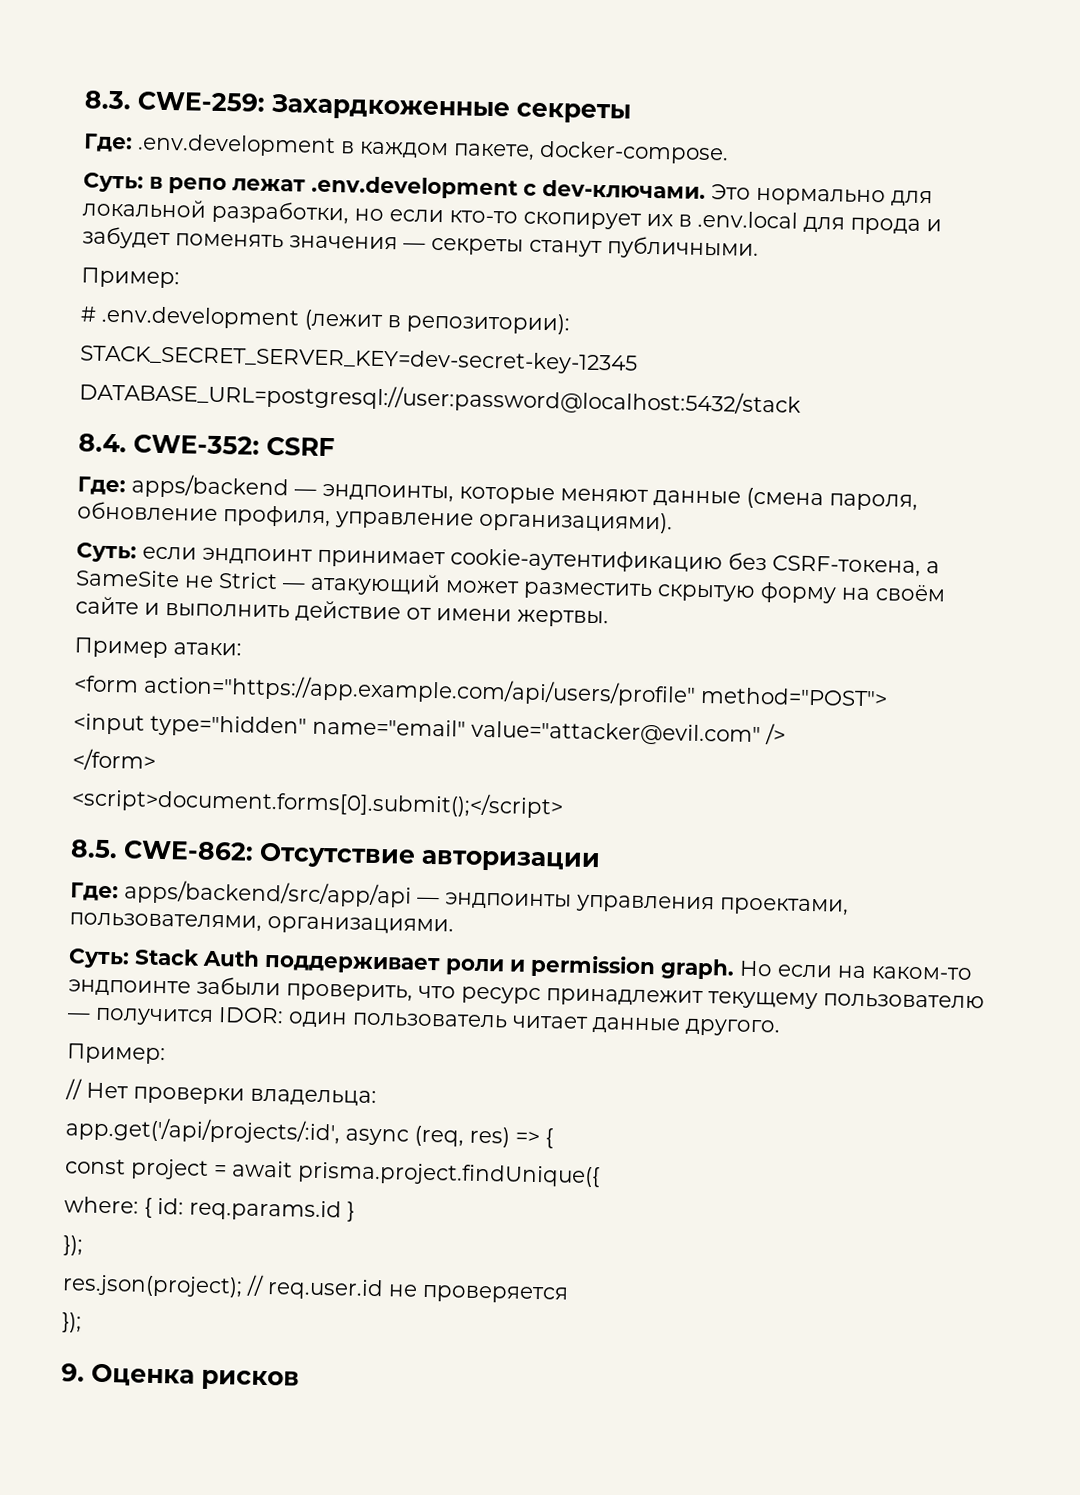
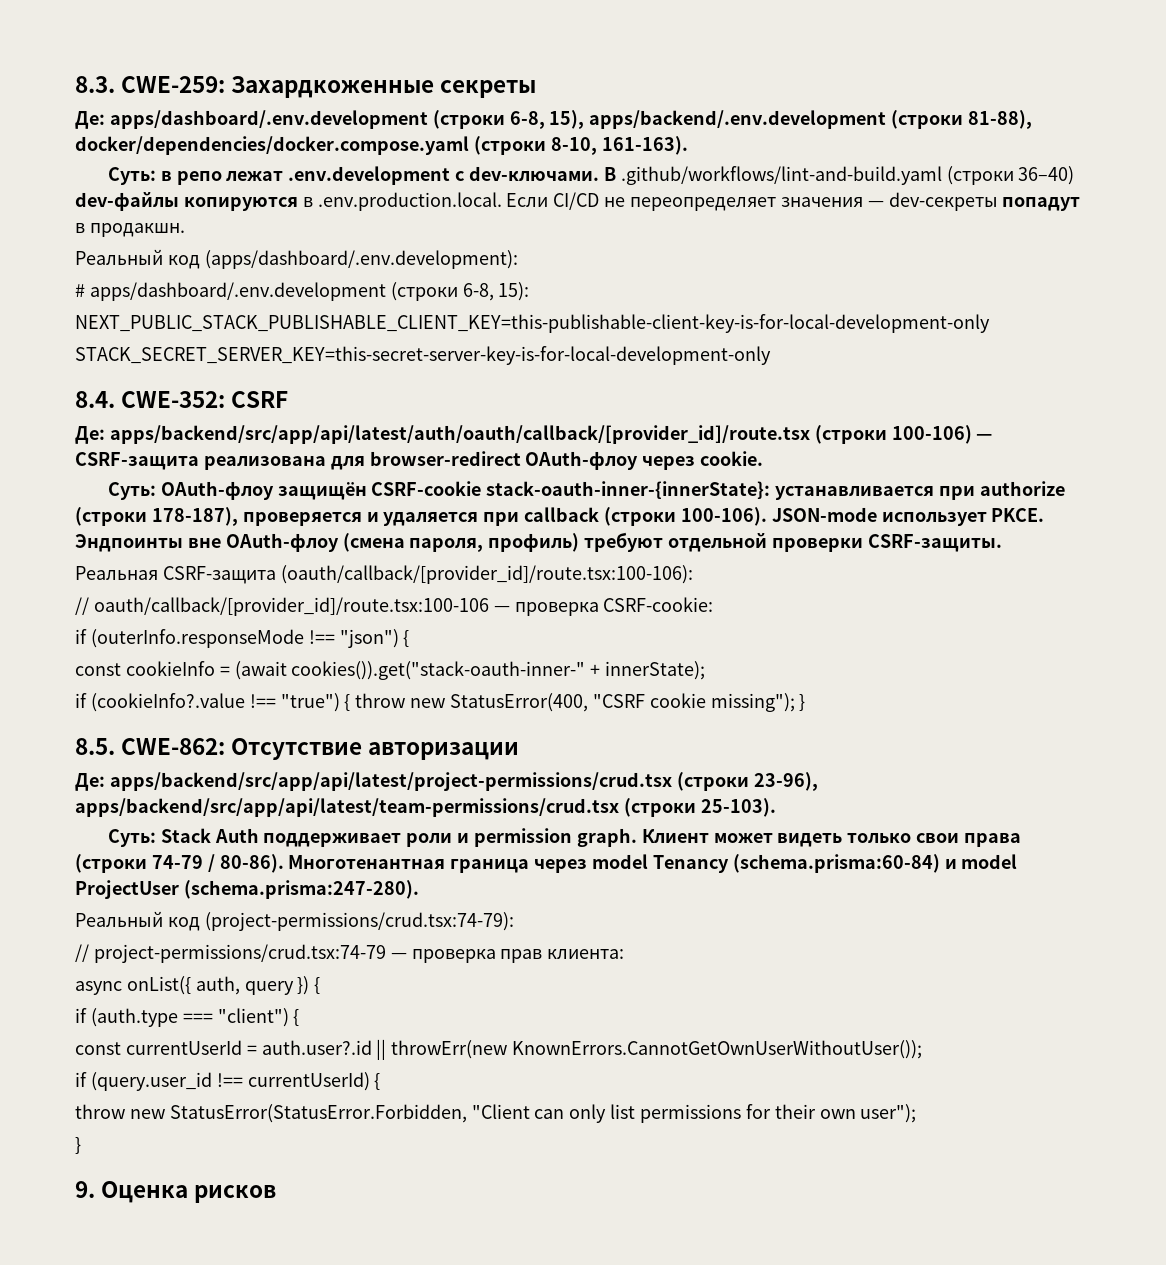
- Где: .env.development в каждом пакете, docker-compose.
+ Де: apps/dashboard/.env.development (строки 6-8, 15), apps/backend/.env.development (строки 81-88), docker/dependencies/docker.compose.yaml (строки 8-10, 161-163).
- Это нормально для локальной разработки, но если кто-то скопирует их в .env.local для прода и забудет поменять значения — секреты станут публичными.
- Пример:
- # .env.development (лежит в репозитории):
- STACK_SECRET_SERVER_KEY=dev-secret-key-12345
- DATABASE_URL=postgresql://user:password@localhost:5432/stack
+ В .github/workflows/lint-and-build.yaml (строки 36–40) dev-файлы копируются в .env.production.local. Если CI/CD не переопределяет значения — dev-секреты попадут в продакшн.
+ Реальный код (apps/dashboard/.env.development):
+ # apps/dashboard/.env.development (строки 6-8, 15):
+ NEXT_PUBLIC_STACK_PUBLISHABLE_CLIENT_KEY=this-publishable-client-key-is-for-local-development-only
+ STACK_SECRET_SERVER_KEY=this-secret-server-key-is-for-local-development-only
  8.4. CWE-352: CSRF
- Где: apps/backend — эндпоинты, которые меняют данные (смена пароля, обновление профиля, управление организациями).
- Суть: если эндпоинт принимает cookie-аутентификацию без CSRF-токена, а SameSite не Strict — атакующий может разместить скрытую форму на своём сайте и выполнить действие от имени жертвы.
- Пример атаки:
- <form action="https://app.example.com/api/users/profile" method="POST">
- <input type="hidden" name="email" value="attacker@evil.com" />
- </form>
- <script>document.forms[0].submit();</script>
+ Де: apps/backend/src/app/api/latest/auth/oauth/callback/[provider_id]/route.tsx (строки 100-106) — CSRF-защита реализована для browser-redirect OAuth-флоу через cookie.
+ Суть: OAuth-флоу защищён CSRF-cookie stack-oauth-inner-{innerState}: устанавливается при authorize (строки 178-187), проверяется и удаляется при callback (строки 100-106). JSON-mode использует PKCE. Эндпоинты вне OAuth-флоу (смена пароля, профиль) требуют отдельной проверки CSRF-защиты.
+ Реальная CSRF-защита (oauth/callback/[provider_id]/route.tsx:100-106):
+ // oauth/callback/[provider_id]/route.tsx:100-106 — проверка CSRF-cookie:
+ if (outerInfo.responseMode !== "json") {
+ const cookieInfo = (await cookies()).get("stack-oauth-inner-" + innerState);
+ if (cookieInfo?.value !== "true") { throw new StatusError(400, "CSRF cookie missing"); }
  8.5. CWE-862: Отсутствие авторизации
- Где: apps/backend/src/app/api — эндпоинты управления проектами, пользователями, организациями.
+ Де: apps/backend/src/app/api/latest/project-permissions/crud.tsx (строки 23-96), apps/backend/src/app/api/latest/team-permissions/crud.tsx (строки 25-103).
- Но если на каком-то эндпоинте забыли проверить, что ресурс принадлежит текущему пользователю — получится IDOR: один пользователь читает данные другого.
- Пример:
- // Нет проверки владельца:
- app.get('/api/projects/:id', async (req, res) => {
- const project = await prisma.project.findUnique({
- where: { id: req.params.id }
- });
- res.json(project); // req.user.id не проверяется
- });
+ Клиент может видеть только свои права (строки 74-79 / 80-86). Многотенантная граница через model Tenancy (schema.prisma:60-84) и model ProjectUser (schema.prisma:247-280).
+ Реальный код (project-permissions/crud.tsx:74-79):
+ // project-permissions/crud.tsx:74-79 — проверка прав клиента:
+ async onList({ auth, query }) {
+ if (auth.type === "client") {
+ const currentUserId = auth.user?.id || throwErr(new KnownErrors.CannotGetOwnUserWithoutUser());
+ if (query.user_id !== currentUserId) {
+ throw new StatusError(StatusError.Forbidden, "Client can only list permissions for their own user");
+ }

